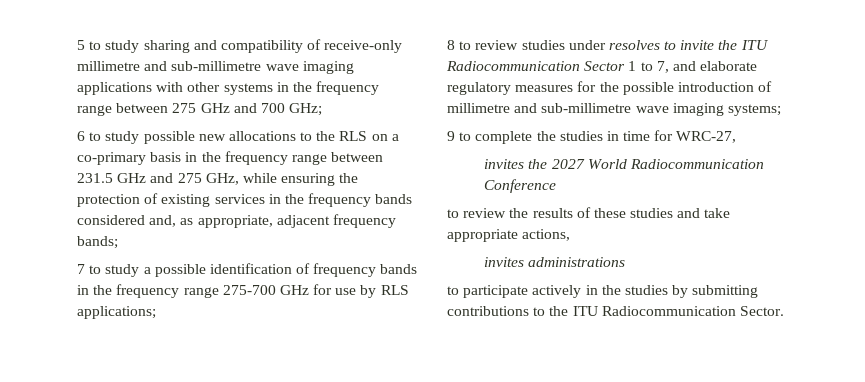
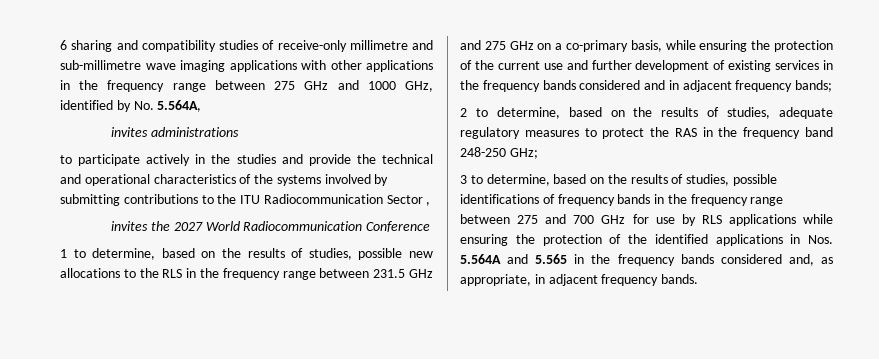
- 5 to study sharing and compatibility of receive-only millimetre and sub-millimetre wave imaging applications with other systems in the frequency range between 275 GHz and 700 GHz;
- 6 to study possible new allocations to the RLS on a co-primary basis in the frequency range between 231.5 GHz and 275 GHz, while ensuring the protection of existing services in the frequency bands considered and, as appropriate, adjacent frequency bands;
- 7 to study a possible identification of frequency bands in the frequency range 275-700 GHz for use by RLS applications;
- 8 to review studies under resolves to invite the ITU Radiocommunication Sector 1 to 7, and elaborate regulatory measures for the possible introduction of millimetre and sub-millimetre wave imaging systems;
- 9 to complete the studies in time for WRC-27,
- invites the 2027 World Radiocommunication Conference
- to review the results of these studies and take appropriate actions,
+ 6 sharing and compatibility studies of receive-only millimetre and sub-millimetre wave imaging applications with other applications in the frequency range between 275 GHz and 1000 GHz, identified by No. 5.564A,
- to participate actively in the studies by submitting contributions to the ITU Radiocommunication Sector.
+ to participate actively in the studies and provide the technical and operational characteristics of the systems involved by submitting contributions to the ITU Radiocommunication Sector ,
+ invites the 2027 World Radiocommunication Conference
+ 1 to determine, based on the results of studies, possible new allocations to the RLS in the frequency range between 231.5 GHz and 275 GHz on a co-primary basis, while ensuring the protection of the current use and further development of existing services in the frequency bands considered and in adjacent frequency bands;
+ 2 to determine, based on the results of studies, adequate regulatory measures to protect the RAS in the frequency band 248-250 GHz;
+ 3 to determine, based on the results of studies, possible identifications of frequency bands in the frequency range between 275 and 700 GHz for use by RLS applications while ensuring the protection of the identified applications in Nos. 5.564A and 5.565 in the frequency bands considered and, as appropriate, in adjacent frequency bands.

